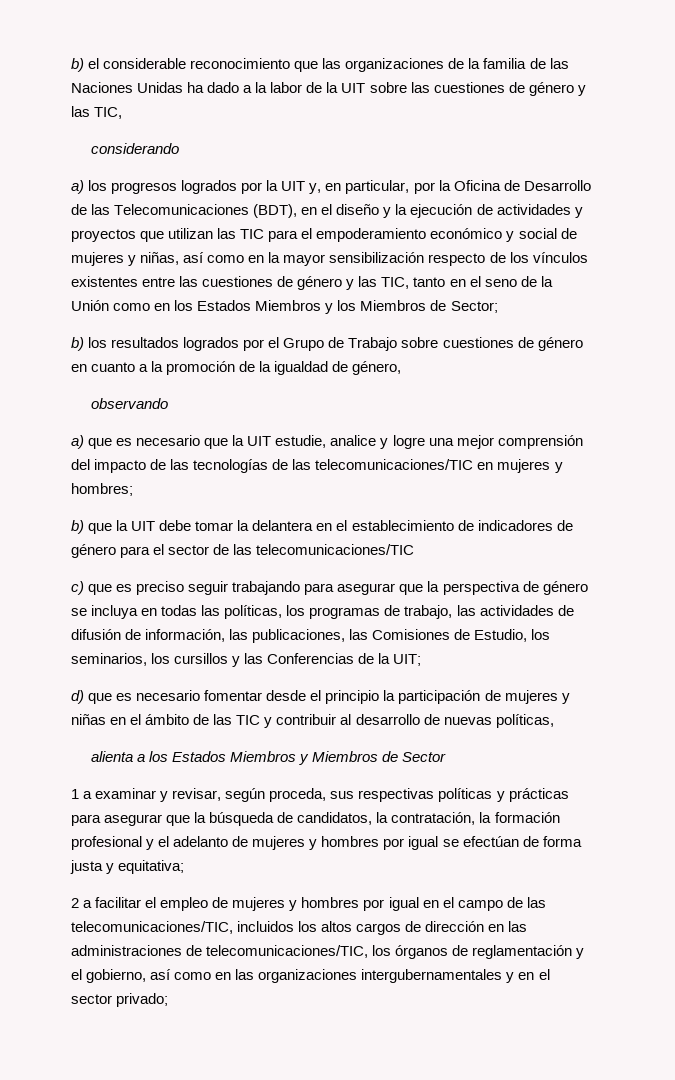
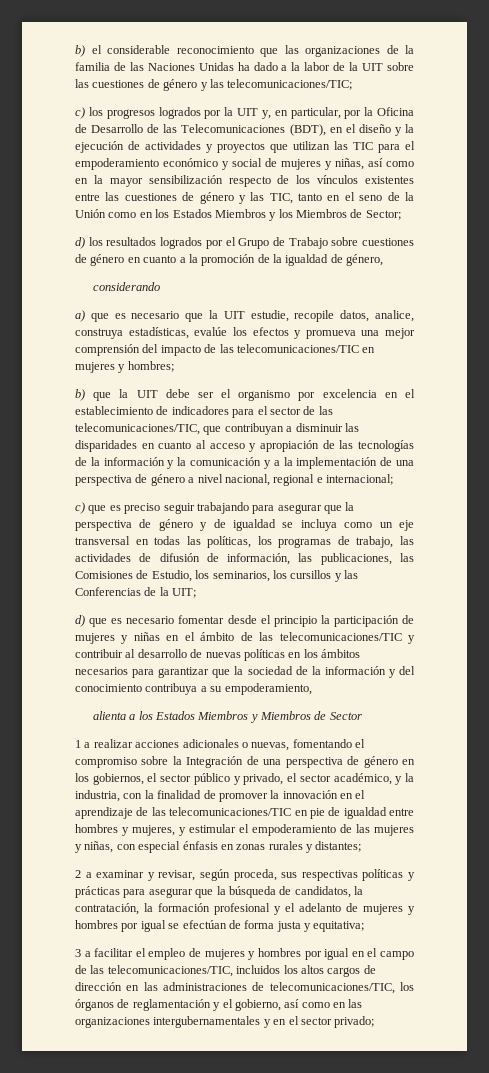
- b) el considerable reconocimiento que las organizaciones de la familia de las Naciones Unidas ha dado a la labor de la UIT sobre las cuestiones de género y las TIC,
- considerando
- a) los progresos logrados por la UIT y, en particular, por la Oficina de Desarrollo de las Telecomunicaciones (BDT), en el diseño y la ejecución de actividades y proyectos que utilizan las TIC para el empoderamiento económico y social de mujeres y niñas, así como en la mayor sensibilización respecto de los vínculos existentes entre las cuestiones de género y las TIC, tanto en el seno de la Unión como en los Estados Miembros y los Miembros de Sector;
+ b) el considerable reconocimiento que las organizaciones de la familia de las Naciones Unidas ha dado a la labor de la UIT sobre las cuestiones de género y las telecomunicaciones/TIC;
+ c) los progresos logrados por la UIT y, en particular, por la Oficina de Desarrollo de las Telecomunicaciones (BDT), en el diseño y la ejecución de actividades y proyectos que utilizan las TIC para el empoderamiento económico y social de mujeres y niñas, así como en la mayor sensibilización respecto de los vínculos existentes entre las cuestiones de género y las TIC, tanto en el seno de la Unión como en los Estados Miembros y los Miembros de Sector;
- b) los resultados logrados por el Grupo de Trabajo sobre cuestiones de género en cuanto a la promoción de la igualdad de género,
+ d) los resultados logrados por el Grupo de Trabajo sobre cuestiones de género en cuanto a la promoción de la igualdad de género,
- observando
+ considerando
- a) que es necesario que la UIT estudie, analice y logre una mejor comprensión del impacto de las tecnologías de las telecomunicaciones/TIC en mujeres y hombres;
+ a) que es necesario que la UIT estudie, recopile datos, analice, construya estadísticas, evalúe los efectos y promueva una mejor comprensión del impacto de las telecomunicaciones/TIC en mujeres y hombres;
- b) que la UIT debe tomar la delantera en el establecimiento de indicadores de género para el sector de las telecomunicaciones/TIC
+ b) que la UIT debe ser el organismo por excelencia en el establecimiento de indicadores para el sector de las telecomunicaciones/TIC, que contribuyan a disminuir las disparidades en cuanto al acceso y apropiación de las tecnologías de la información y la comunicación y a la implementación de una perspectiva de género a nivel nacional, regional e internacional;
- c) que es preciso seguir trabajando para asegurar que la perspectiva de género se incluya en todas las políticas, los programas de trabajo, las actividades de difusión de información, las publicaciones, las Comisiones de Estudio, los seminarios, los cursillos y las Conferencias de la UIT;
+ c) que es preciso seguir trabajando para asegurar que la perspectiva de género y de igualdad se incluya como un eje transversal en todas las políticas, los programas de trabajo, las actividades de difusión de información, las publicaciones, las Comisiones de Estudio, los seminarios, los cursillos y las Conferencias de la UIT;
- d) que es necesario fomentar desde el principio la participación de mujeres y niñas en el ámbito de las TIC y contribuir al desarrollo de nuevas políticas,
+ d) que es necesario fomentar desde el principio la participación de mujeres y niñas en el ámbito de las telecomunicaciones/TIC y contribuir al desarrollo de nuevas políticas en los ámbitos necesarios para garantizar que la sociedad de la información y del conocimiento contribuya a su empoderamiento,
- 1 a examinar y revisar, según proceda, sus respectivas políticas y prácticas para asegurar que la búsqueda de candidatos, la contratación, la formación profesional y el adelanto de mujeres y hombres por igual se efectúan de forma justa y equitativa;
+ 1 a realizar acciones adicionales o nuevas, fomentando el compromiso sobre la Integración de una perspectiva de género en los gobiernos, el sector público y privado, el sector académico, y la industria, con la finalidad de promover la innovación en el aprendizaje de las telecomunicaciones/TIC en pie de igualdad entre hombres y mujeres, y estimular el empoderamiento de las mujeres y niñas, con especial énfasis en zonas rurales y distantes;
+ 2 a examinar y revisar, según proceda, sus respectivas políticas y prácticas para asegurar que la búsqueda de candidatos, la contratación, la formación profesional y el adelanto de mujeres y hombres por igual se efectúan de forma justa y equitativa;
- 2 a facilitar el empleo de mujeres y hombres por igual en el campo de las telecomunicaciones/TIC, incluidos los altos cargos de dirección en las administraciones de telecomunicaciones/TIC, los órganos de reglamentación y el gobierno, así como en las organizaciones intergubernamentales y en el sector privado;
+ 3 a facilitar el empleo de mujeres y hombres por igual en el campo de las telecomunicaciones/TIC, incluidos los altos cargos de dirección en las administraciones de telecomunicaciones/TIC, los órganos de reglamentación y el gobierno, así como en las organizaciones intergubernamentales y en el sector privado;

